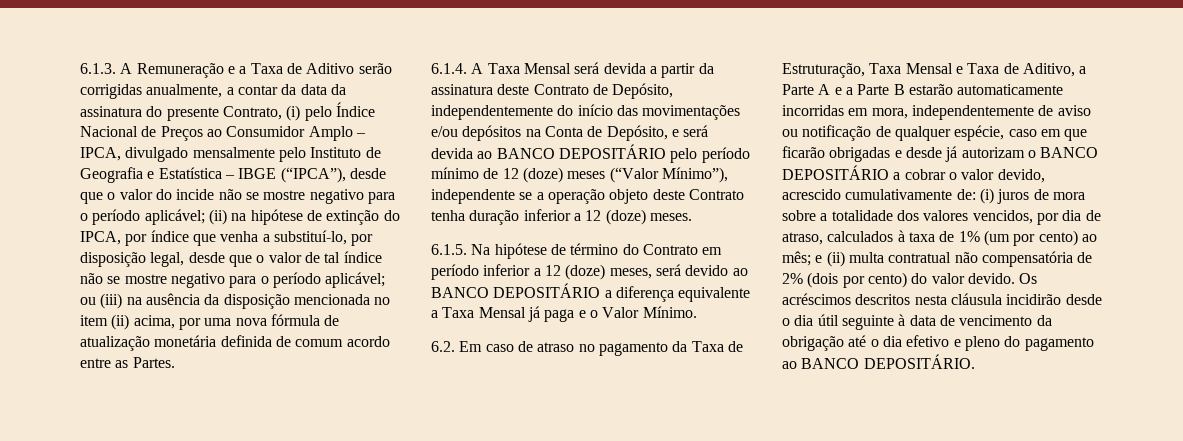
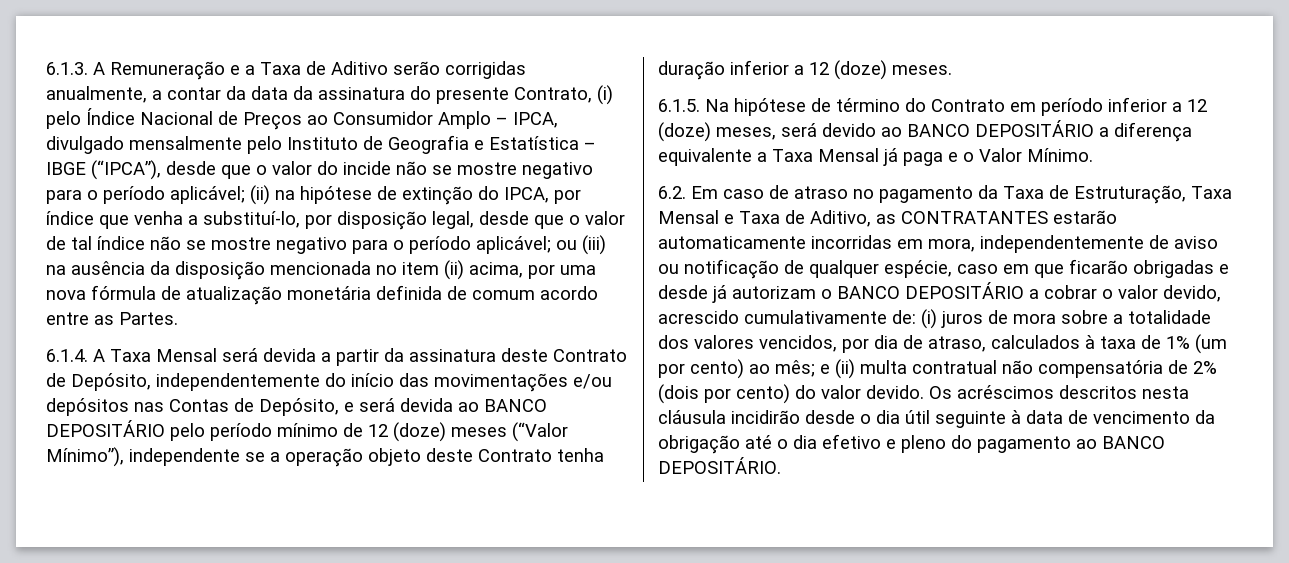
- 6.1.4. A Taxa Mensal será devida a partir da assinatura deste Contrato de Depósito, independentemente do início das movimentações e/ou depósitos na Conta de Depósito, e será devida ao BANCO DEPOSITÁRIO pelo período mínimo de 12 (doze) meses (“Valor Mínimo”), independente se a operação objeto deste Contrato tenha duração inferior a 12 (doze) meses.
+ 6.1.4. A Taxa Mensal será devida a partir da assinatura deste Contrato de Depósito, independentemente do início das movimentações e/ou depósitos nas Contas de Depósito, e será devida ao BANCO DEPOSITÁRIO pelo período mínimo de 12 (doze) meses (“Valor Mínimo”), independente se a operação objeto deste Contrato tenha duração inferior a 12 (doze) meses.
- 6.2. Em caso de atraso no pagamento da Taxa de Estruturação, Taxa Mensal e Taxa de Aditivo, a Parte A e a Parte B estarão automaticamente incorridas em mora, independentemente de aviso ou notificação de qualquer espécie, caso em que ficarão obrigadas e desde já autorizam o BANCO DEPOSITÁRIO a cobrar o valor devido, acrescido cumulativamente de:
+ 6.2. Em caso de atraso no pagamento da Taxa de Estruturação, Taxa Mensal e Taxa de Aditivo, as CONTRATANTES estarão automaticamente incorridas em mora, independentemente de aviso ou notificação de qualquer espécie, caso em que ficarão obrigadas e desde já autorizam o BANCO DEPOSITÁRIO a cobrar o valor devido, acrescido cumulativamente de:

